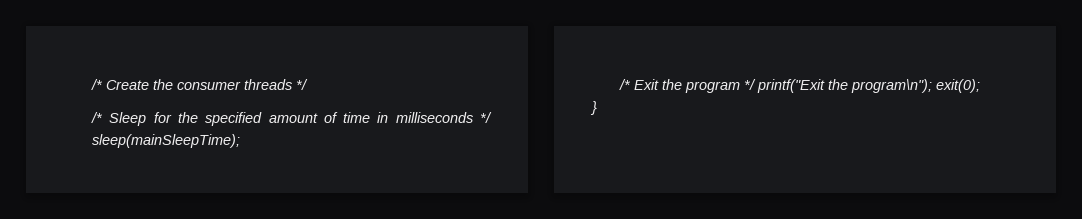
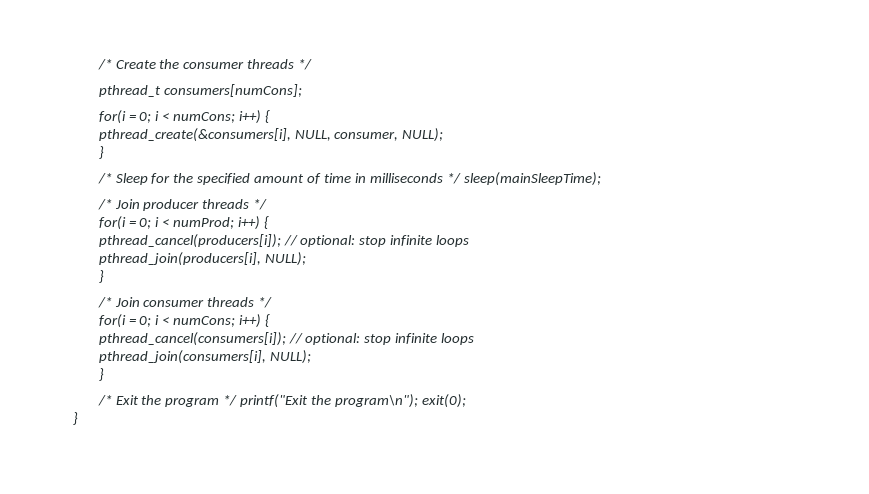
+ pthread_t consumers[numCons];
+ for(i = 0; i < numCons; i++) {
+ pthread_create(&consumers[i], NULL, consumer, NULL);
+ }
+ /* Join producer threads */
+ for(i = 0; i < numProd; i++) {
+ pthread_cancel(producers[i]); // optional: stop infinite loops
+ pthread_join(producers[i], NULL);
+ }
+ /* Join consumer threads */
+ for(i = 0; i < numCons; i++) {
+ pthread_cancel(consumers[i]); // optional: stop infinite loops
+ pthread_join(consumers[i], NULL);
+ }

